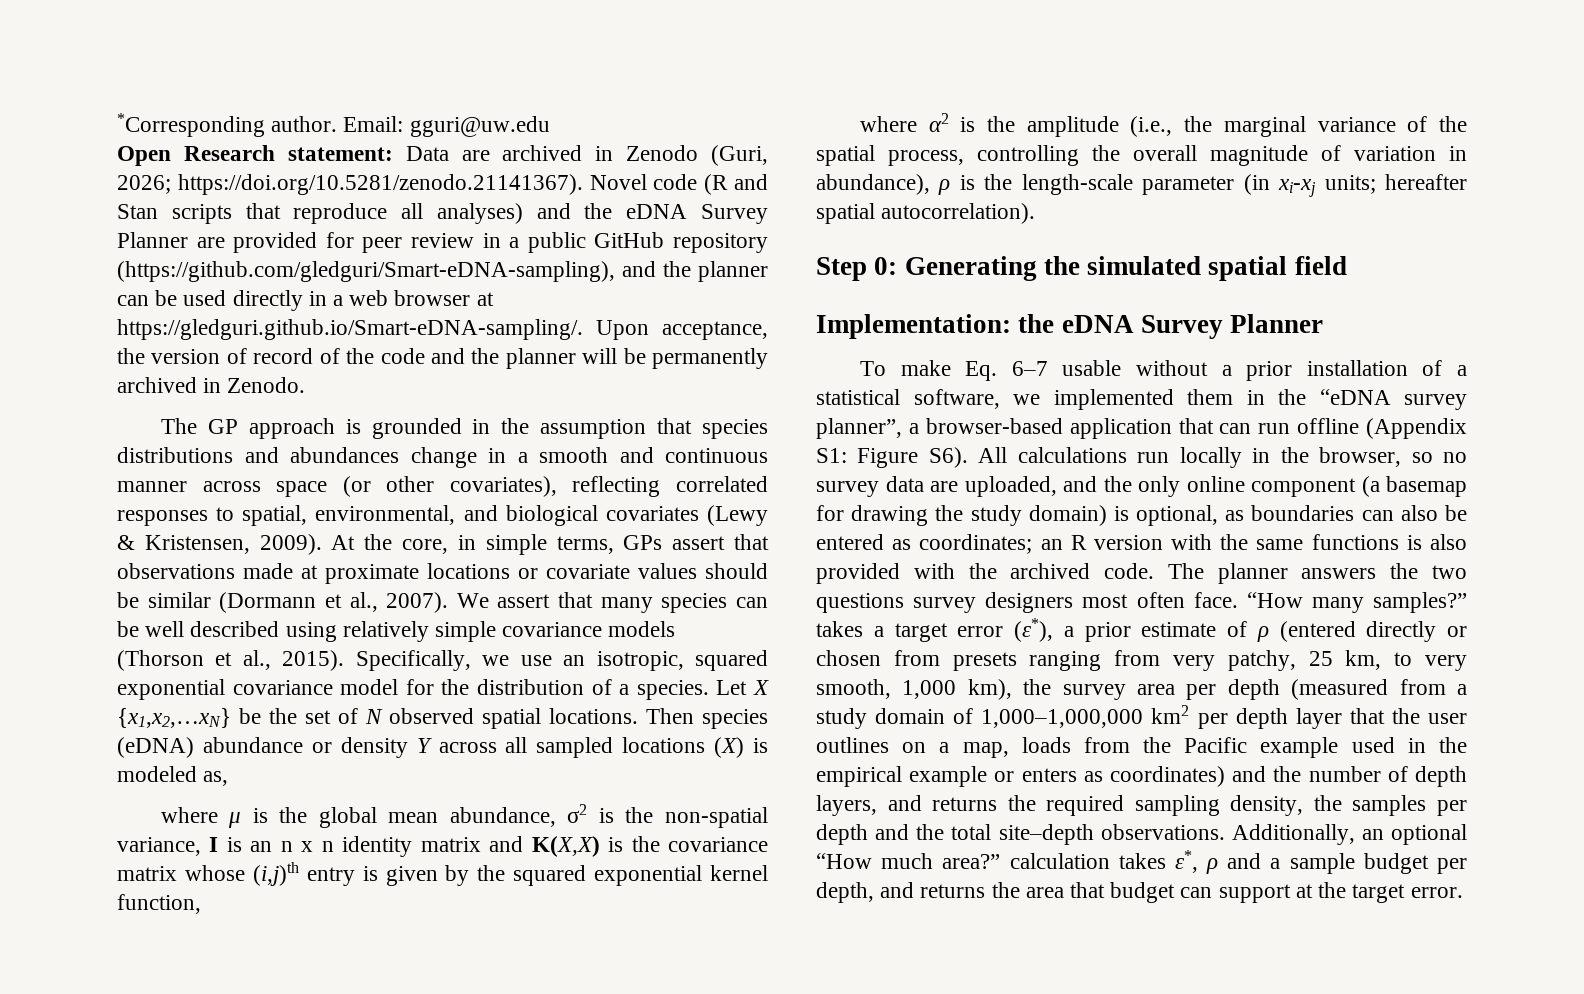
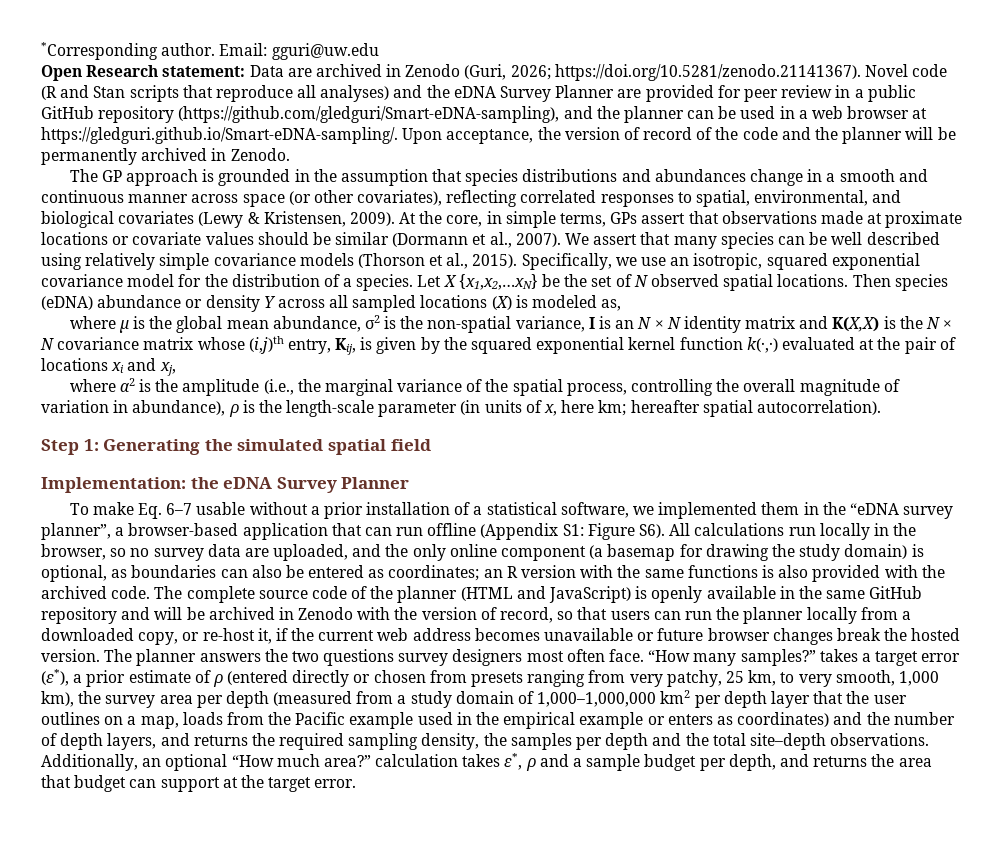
- https://doi.org/10.5281/zenodo.21141367). Novel code (R and Stan scripts that reproduce all analyses) and the eDNA Survey Planner are provided for peer review in a public GitHub repository (https://github.com/gledguri/Smart-eDNA-sampling), and the planner can be used directly in a web browser at https://gledguri.github.io/Smart-eDNA-sampling/. Upon acceptance, the version of record of the code and the planner will be permanently archived in Zenodo.
+ https://doi.org/10.5281/zenodo.21141367). Novel code (R and Stan scripts that reproduce all analyses) and the eDNA Survey Planner are provided for peer review in a public GitHub repository (https://github.com/gledguri/Smart-eDNA-sampling), and the planner can be used in a web browser at https://gledguri.github.io/Smart-eDNA-sampling/. Upon acceptance, the version of record of the code and the planner will be permanently archived in Zenodo.
- where μ is the global mean abundance, σ2 is the non-spatial variance, I is an n x n identity matrix and K(X,X) is the covariance matrix whose (i,j)th entry is given by the squared exponential kernel function,
+ where μ is the global mean abundance, σ2 is the non-spatial variance, I is an N × N identity matrix and K(X,X) is the N × N covariance matrix whose (i,j)th entry, Kij, is given by the squared exponential kernel function k(·,·) evaluated at the pair of locations xi and xj,
- where α2 is the amplitude (i.e., the marginal variance of the spatial process, controlling the overall magnitude of variation in abundance), ρ is the length-scale parameter (in xi-xj units; hereafter spatial autocorrelation).
+ where α2 is the amplitude (i.e., the marginal variance of the spatial process, controlling the overall magnitude of variation in abundance), ρ is the length-scale parameter (in units of x, here km; hereafter spatial autocorrelation).
- Step 0: Generating the simulated spatial field
+ Step 1: Generating the simulated spatial field
- The planner answers the two questions survey designers most often face.
+ The complete source code of the planner (HTML and JavaScript) is openly available in the same GitHub repository and will be archived in Zenodo with the version of record, so that users can run the planner locally from a downloaded copy, or re-host it, if the current web address becomes unavailable or future browser changes break the hosted version. The planner answers the two questions survey designers most often face.

